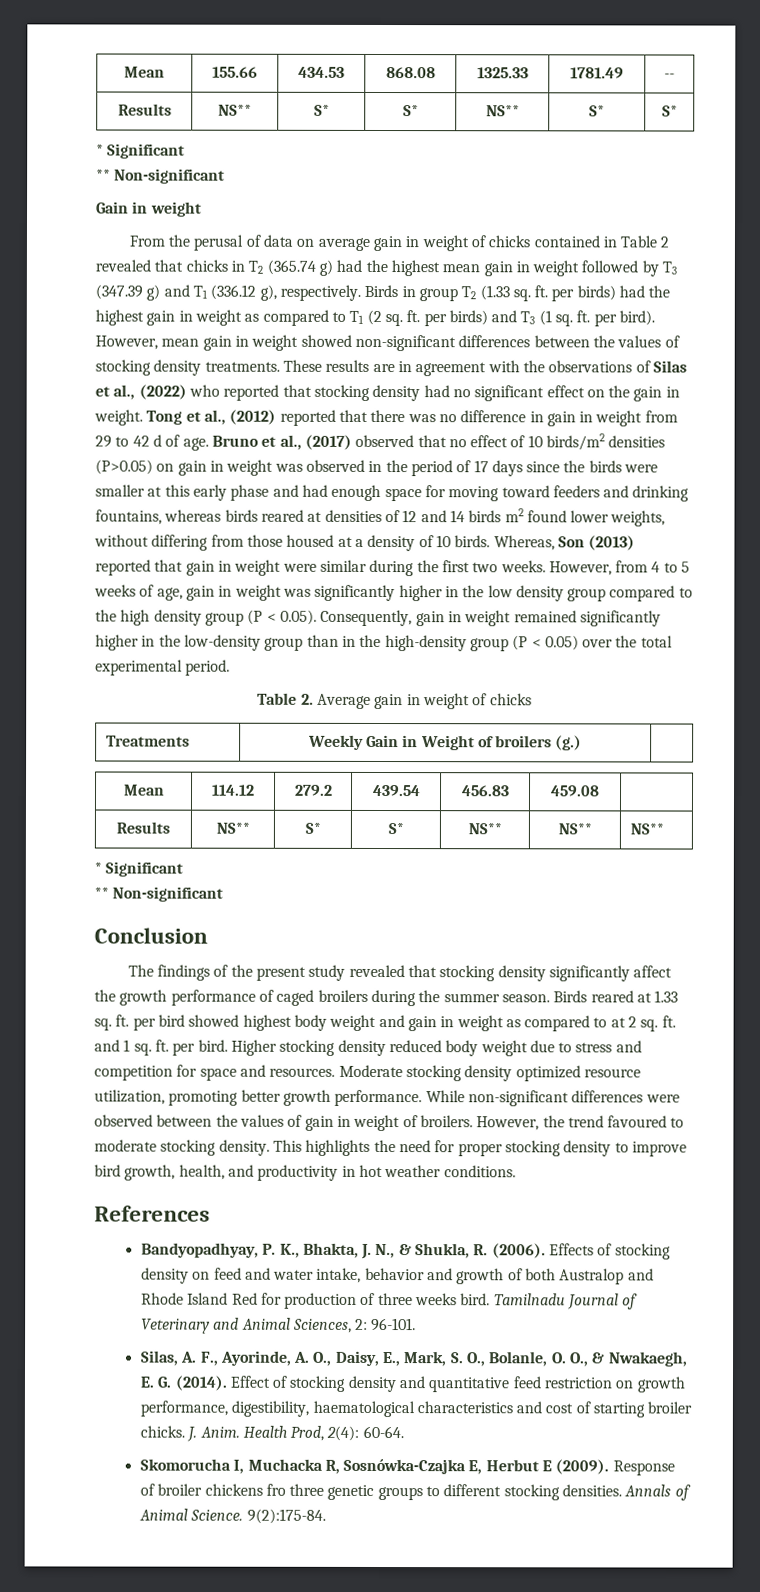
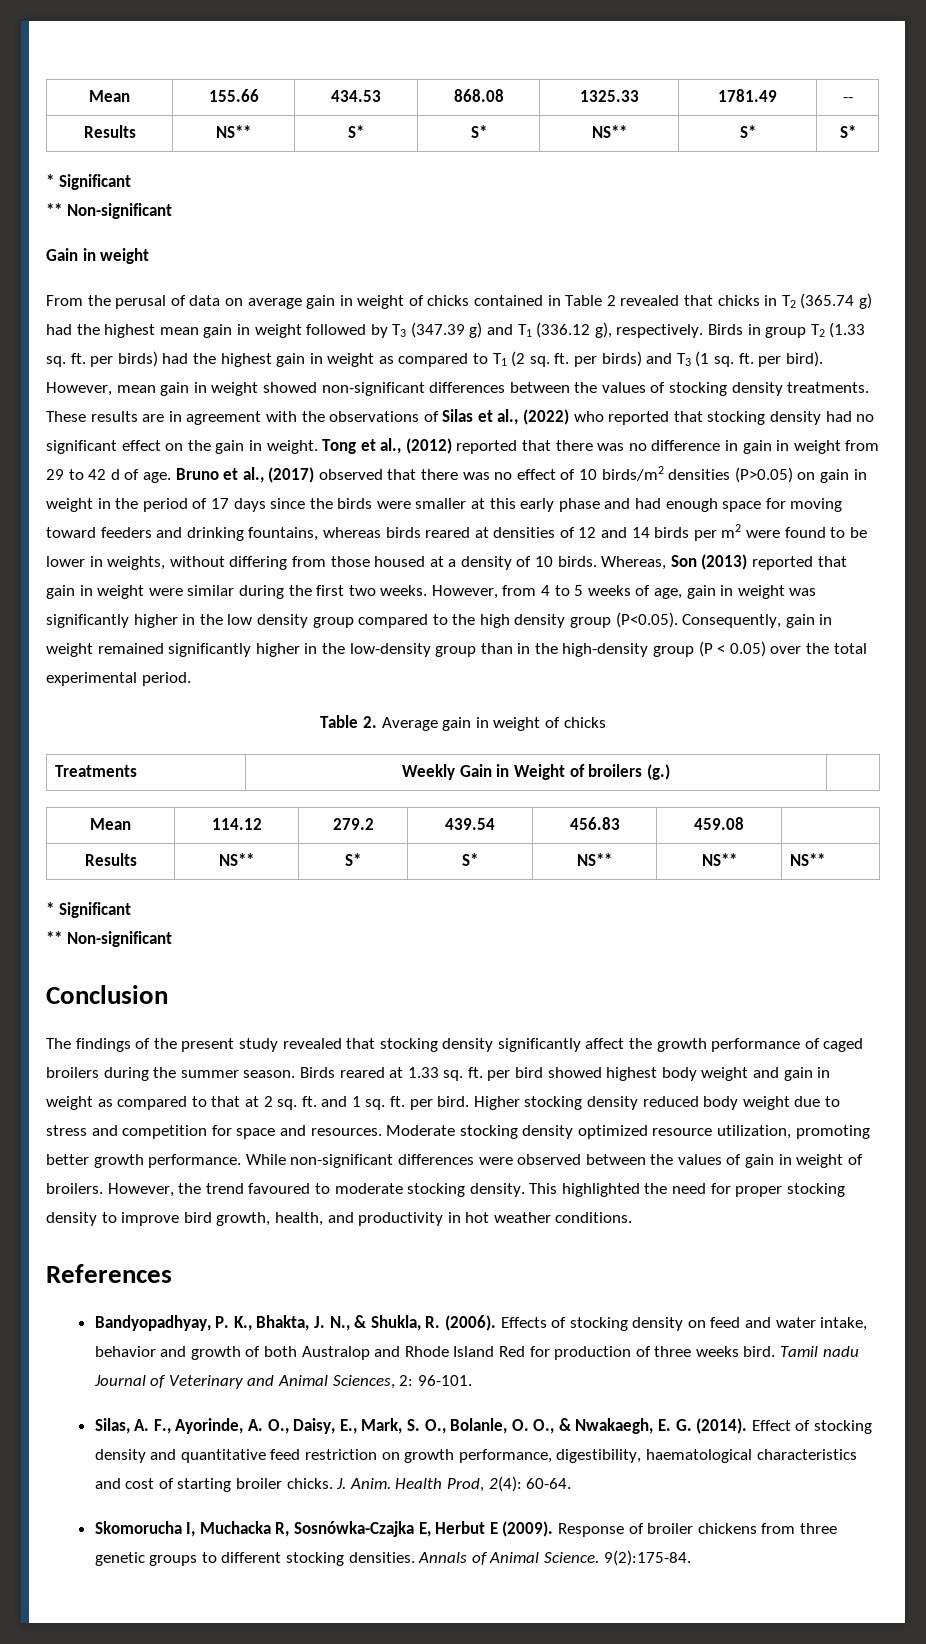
- Bruno et al., (2017) observed that no effect of 10 birds/m2 densities (P>0.05) on gain in weight was observed in the period of 17 days since the birds were smaller at this early phase and had enough space for moving toward feeders and drinking fountains, whereas birds reared at densities of 12 and 14 birds m2 found lower weights, without differing from those housed at a density of 10 birds.
+ Bruno et al., (2017) observed that there was no effect of 10 birds/m2 densities (P>0.05) on gain in weight in the period of 17 days since the birds were smaller at this early phase and had enough space for moving toward feeders and drinking fountains, whereas birds reared at densities of 12 and 14 birds per m2 were found to be lower in weights, without differing from those housed at a density of 10 birds.
- However, from 4 to 5 weeks of age, gain in weight was significantly higher in the low density group compared to the high density group (P < 0.05). Consequently, gain in weight remained significantly higher in the low-density group than in the high-density group (P < 0.05) over the total experimental period.
+ However, from 4 to 5 weeks of age, gain in weight was significantly higher in the low density group compared to the high density group (P<0.05). Consequently, gain in weight remained significantly higher in the low-density group than in the high-density group (P < 0.05) over the total experimental period.
- Birds reared at 1.33 sq. ft. per bird showed highest body weight and gain in weight as compared to at 2 sq. ft. and 1 sq. ft. per bird.
+ Birds reared at 1.33 sq. ft. per bird showed highest body weight and gain in weight as compared to that at 2 sq. ft. and 1 sq. ft. per bird.
- This highlights the need for proper stocking density to improve bird growth, health, and productivity in hot weather conditions.
+ This highlighted the need for proper stocking density to improve bird growth, health, and productivity in hot weather conditions.
- Tamilnadu Journal of Veterinary and Animal Sciences, 2: 96-101.
+ Tamil nadu Journal of Veterinary and Animal Sciences, 2: 96-101.
- Response of broiler chickens fro three genetic groups to different stocking densities.
+ Response of broiler chickens from three genetic groups to different stocking densities.

